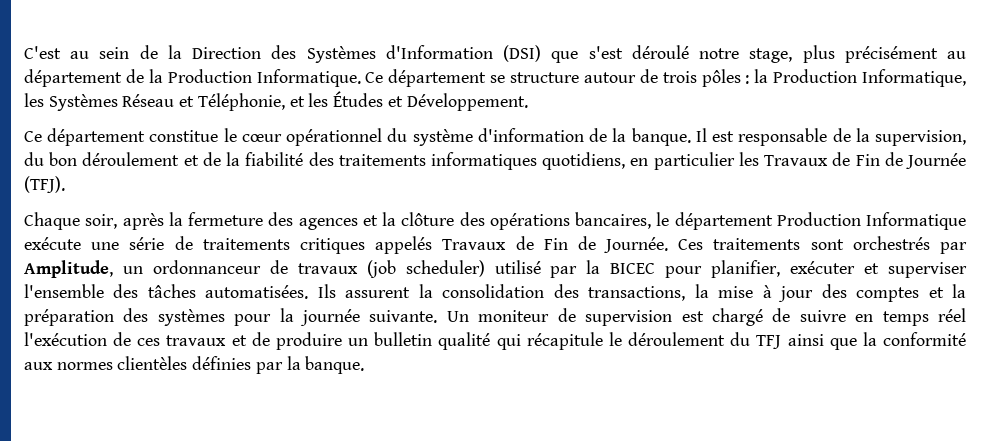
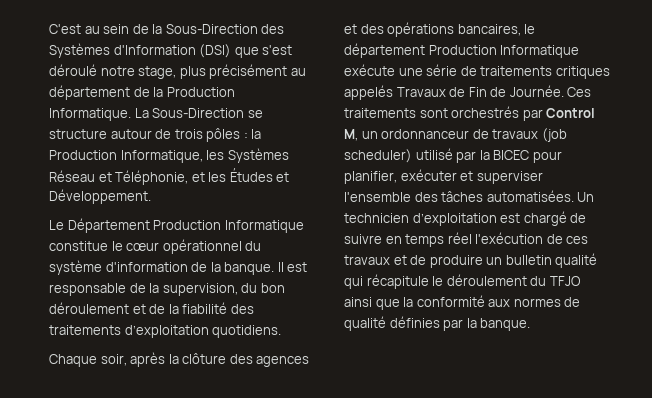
- C'est au sein de la Direction des Systèmes d'Information (DSI) que s'est déroulé notre stage, plus précisément au département de la Production Informatique.
+ C'est au sein de la Sous-Direction des Systèmes d'Information (DSI) que s'est déroulé notre stage, plus précisément au département de la Production Informatique.
- Ce département se structure autour de trois pôles : la Production Informatique, les Systèmes Réseau et Téléphonie, et les Études et Développement.
+ La Sous-Direction se structure autour de trois pôles : la Production Informatique, les Systèmes Réseau et Téléphonie, et les Études et Développement.
- Ce département constitue le cœur opérationnel du système d'information de la banque.
+ Le Département Production Informatique constitue le cœur opérationnel du système d'information de la banque.
- Il est responsable de la supervision, du bon déroulement et de la fiabilité des traitements informatiques quotidiens, en particulier les Travaux de Fin de Journée (TFJ).
+ Il est responsable de la supervision, du bon déroulement et de la fiabilité des traitements d’exploitation quotidiens.
- Chaque soir, après la fermeture des agences et la clôture des opérations bancaires, le département Production Informatique exécute une série de traitements critiques appelés Travaux de Fin de Journée.
+ Chaque soir, après la clôture des agences et des opérations bancaires, le département Production Informatique exécute une série de traitements critiques appelés Travaux de Fin de Journée.
- Ces traitements sont orchestrés par Amplitude, un ordonnanceur de travaux (job scheduler) utilisé par la BICEC pour planifier, exécuter et superviser l'ensemble des tâches automatisées.
+ Ces traitements sont orchestrés par Control M, un ordonnanceur de travaux (job scheduler) utilisé par la BICEC pour planifier, exécuter et superviser l'ensemble des tâches automatisées.
- Ils assurent la consolidation des transactions, la mise à jour des comptes et la préparation des systèmes pour la journée suivante. Un moniteur de supervision est chargé de suivre en temps réel l'exécution de ces travaux et de produire un bulletin qualité qui récapitule le déroulement du TFJ ainsi que la conformité aux normes clientèles définies par la banque.
+ Un technicien d’exploitation est chargé de suivre en temps réel l'exécution de ces travaux et de produire un bulletin qualité qui récapitule le déroulement du TFJO ainsi que la conformité aux normes de qualité définies par la banque.

